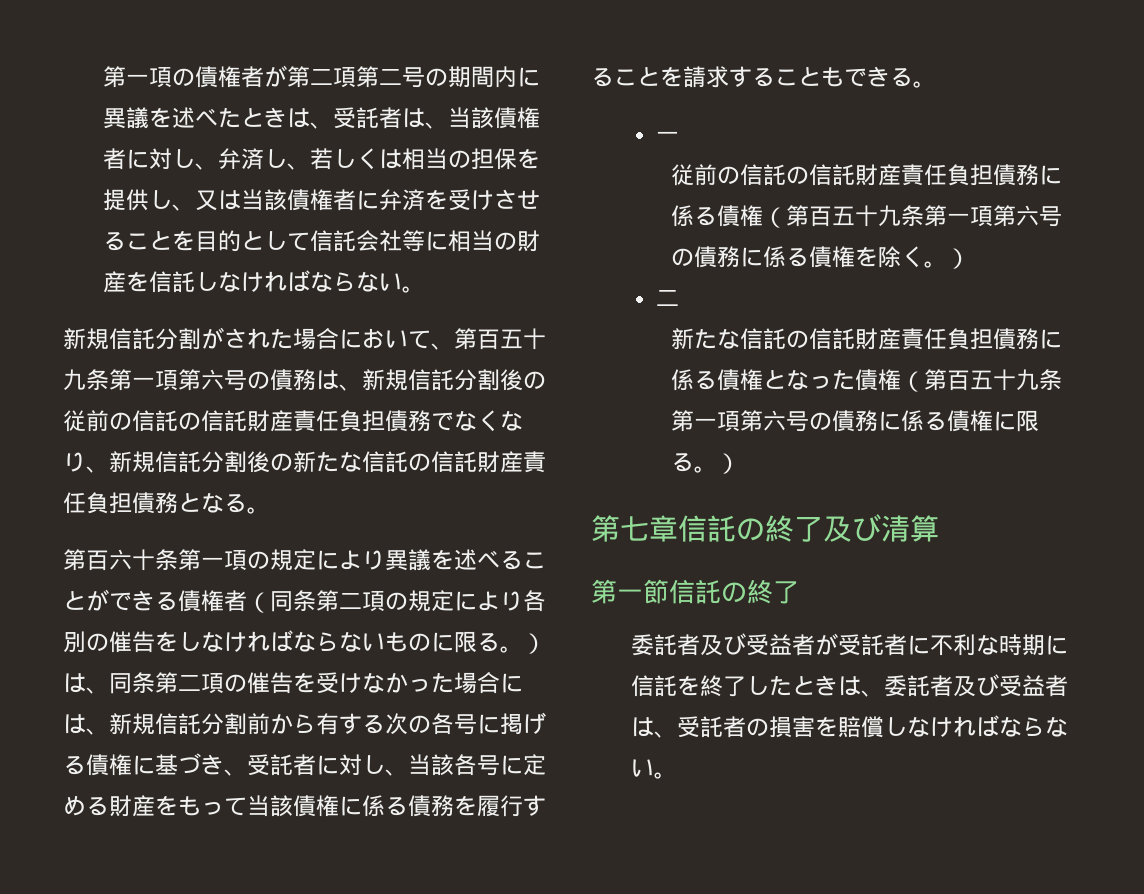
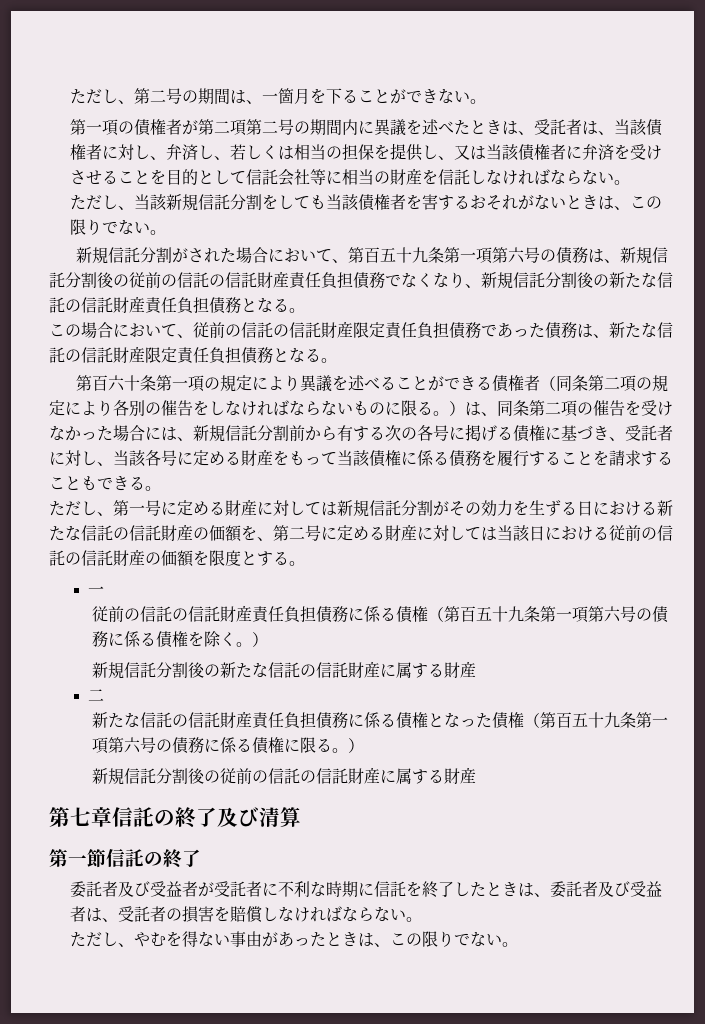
+ ただし、第二号の期間は、一箇月を下ることができない。
+ ただし、当該新規信託分割をしても当該債権者を害するおそれがないときは、この限りでない。
+ この場合において、従前の信託の信託財産限定責任負担債務であった債務は、新たな信託の信託財産限定責任負担債務となる。
+ ただし、第一号に定める財産に対しては新規信託分割がその効力を生ずる日における新たな信託の信託財産の価額を、第二号に定める財産に対しては当該日における従前の信託の信託財産の価額を限度とする。
+ 新規信託分割後の新たな信託の信託財産に属する財産
+ 新規信託分割後の従前の信託の信託財産に属する財産
+ ただし、やむを得ない事由があったときは、この限りでない。

